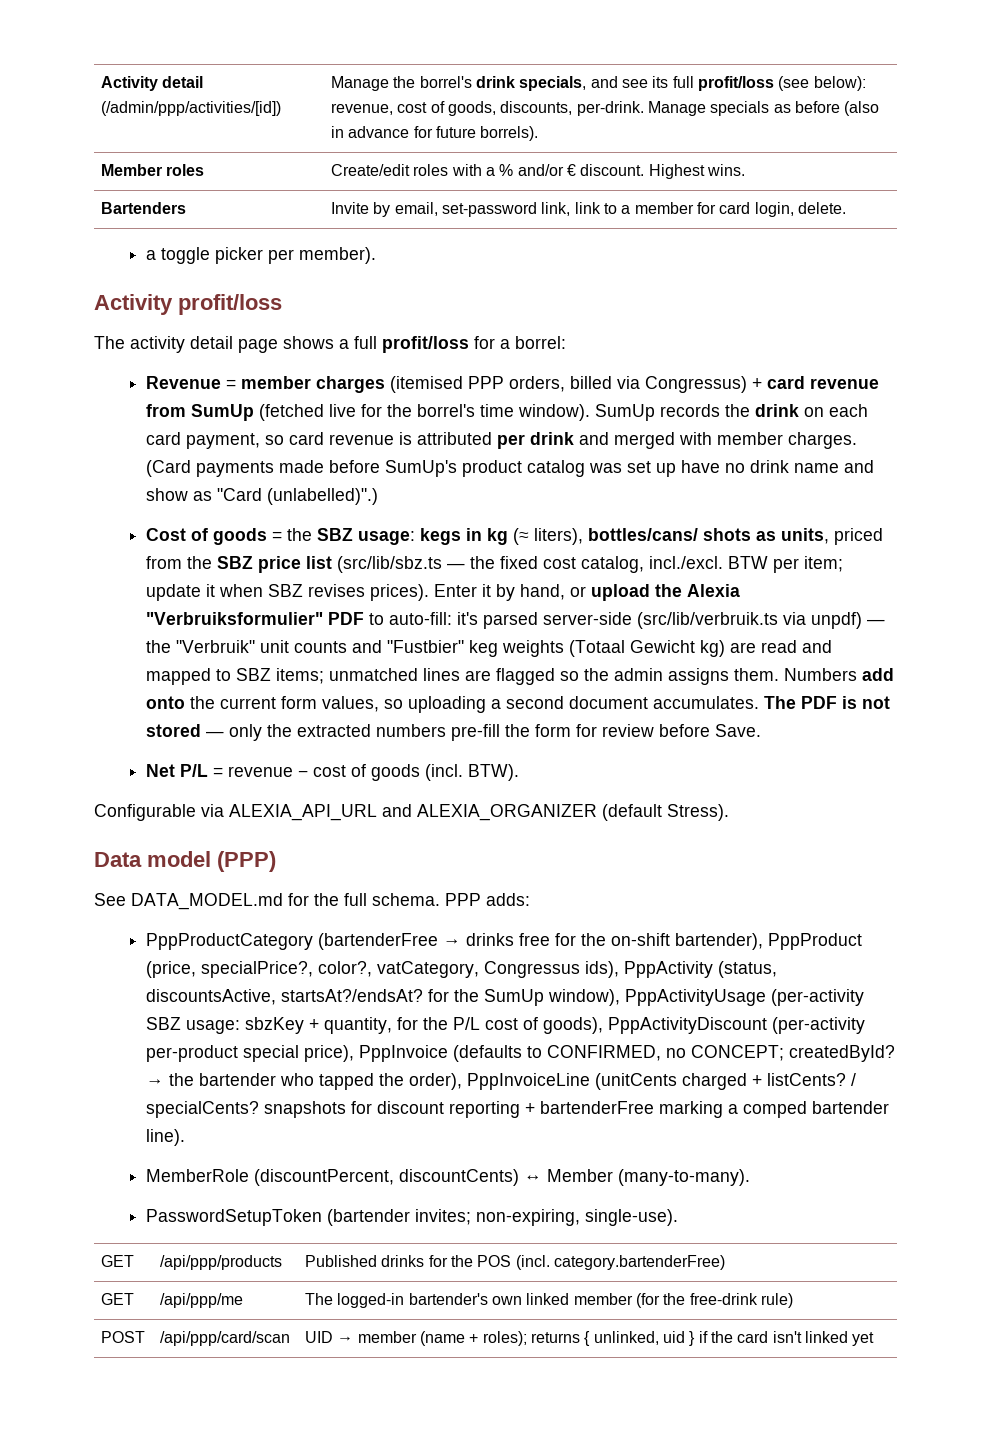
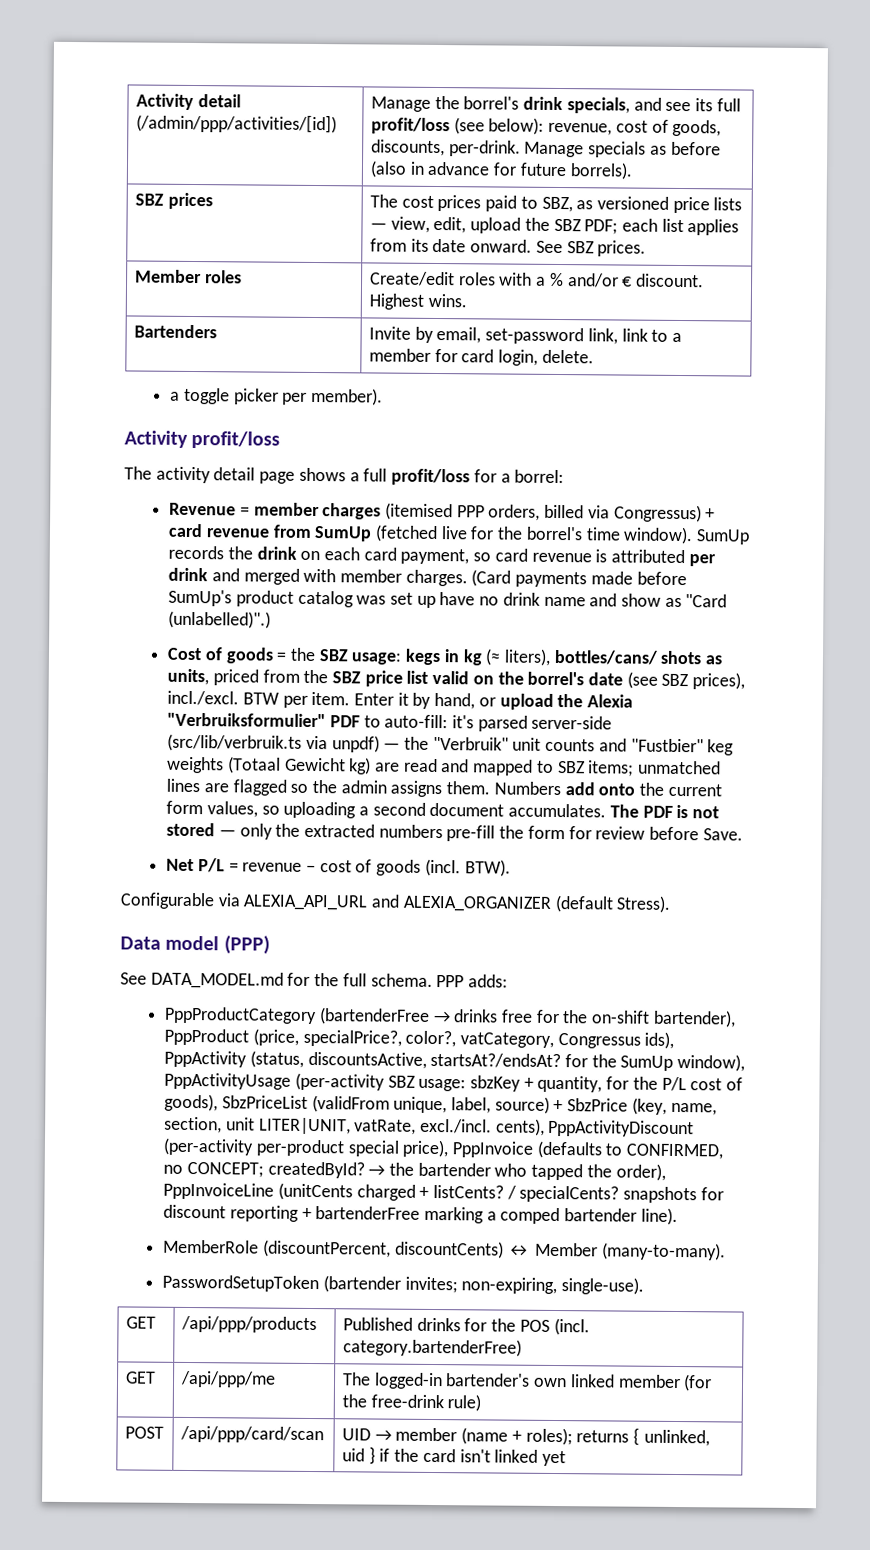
+ SBZ prices | The cost prices paid to SBZ, as versioned price lists — view, edit, upload the SBZ PDF; each list applies from its date onward. See SBZ prices.
- Cost of goods = the SBZ usage: kegs in kg (≈ liters), bottles/cans/ shots as units, priced from the SBZ price list (src/lib/sbz.ts — the fixed cost catalog, incl./excl. BTW per item; update it when SBZ revises prices).
+ Cost of goods = the SBZ usage: kegs in kg (≈ liters), bottles/cans/ shots as units, priced from the SBZ price list valid on the borrel's date (see SBZ prices), incl./excl. BTW per item.
- PppProductCategory (bartenderFree → drinks free for the on-shift bartender), PppProduct (price, specialPrice?, color?, vatCategory, Congressus ids), PppActivity (status, discountsActive, startsAt?/endsAt? for the SumUp window), PppActivityUsage (per-activity SBZ usage: sbzKey + quantity, for the P/L cost of goods), PppActivityDiscount (per-activity per-product special price), PppInvoice (defaults to CONFIRMED, no CONCEPT; createdById?
+ PppProductCategory (bartenderFree → drinks free for the on-shift bartender), PppProduct (price, specialPrice?, color?, vatCategory, Congressus ids), PppActivity (status, discountsActive, startsAt?/endsAt? for the SumUp window), PppActivityUsage (per-activity SBZ usage: sbzKey + quantity, for the P/L cost of goods), SbzPriceList (validFrom unique, label, source) + SbzPrice (key, name, section, unit LITER|UNIT, vatRate, excl./incl. cents), PppActivityDiscount (per-activity per-product special price), PppInvoice (defaults to CONFIRMED, no CONCEPT; createdById?

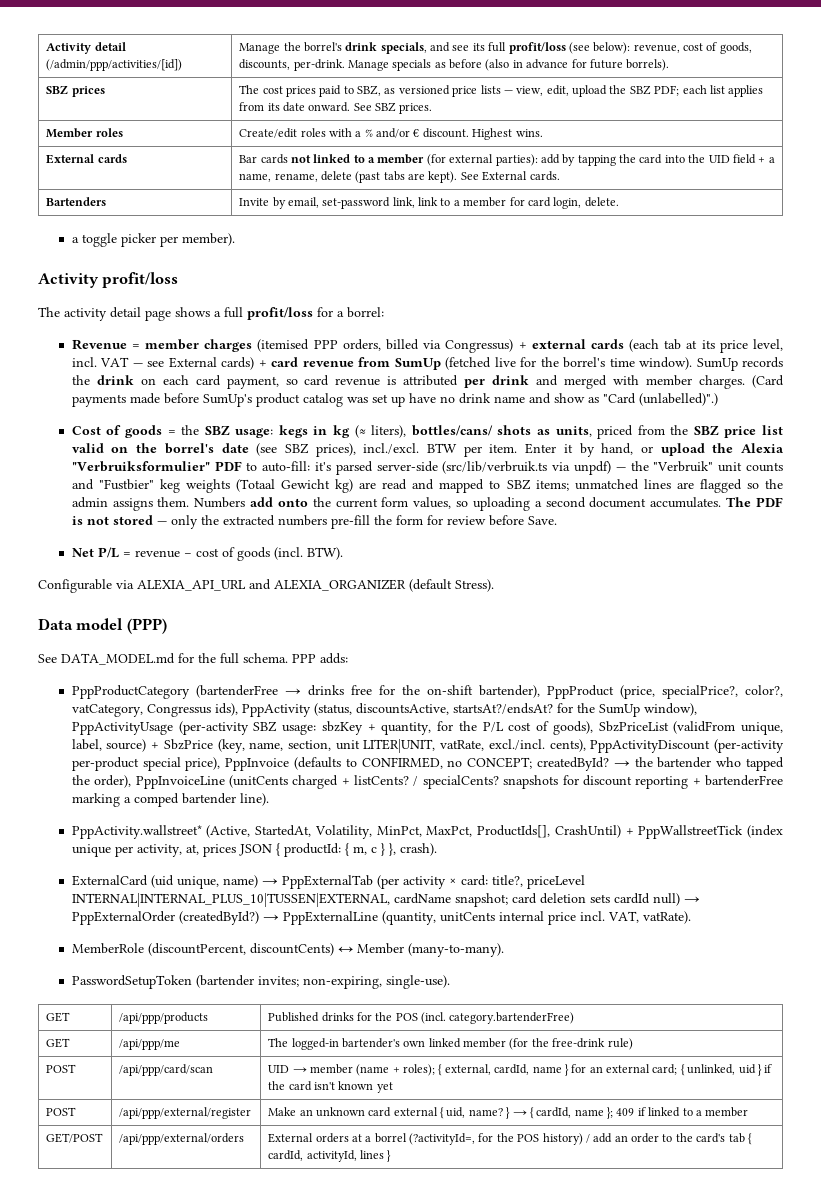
+ External cards | Bar cards not linked to a member (for external parties): add by tapping the card into the UID field + a name, rename, delete (past tabs are kept). See External cards.
- Revenue = member charges (itemised PPP orders, billed via Congressus) + card revenue from SumUp (fetched live for the borrel's time window).
+ Revenue = member charges (itemised PPP orders, billed via Congressus) + external cards (each tab at its price level, incl. VAT — see External cards) + card revenue from SumUp (fetched live for the borrel's time window).
+ PppActivity.wallstreet* (Active, StartedAt, Volatility, MinPct, MaxPct, ProductIds[], CrashUntil) + PppWallstreetTick (index unique per activity, at, prices JSON { productId: { m, c } }, crash).
+ ExternalCard (uid unique, name) → PppExternalTab (per activity × card: title?, priceLevel INTERNAL|INTERNAL_PLUS_10|TUSSEN|EXTERNAL, cardName snapshot; card deletion sets cardId null) → PppExternalOrder (createdById?) → PppExternalLine (quantity, unitCents internal price incl. VAT, vatRate).
- POST | /api/ppp/card/scan | UID → member (name + roles); returns { unlinked, uid } if the card isn't linked yet
+ POST | /api/ppp/card/scan | UID → member (name + roles); { external, cardId, name } for an external card; { unlinked, uid } if the card isn't known yet
+ POST | /api/ppp/external/register | Make an unknown card external { uid, name? } → { cardId, name }; 409 if linked to a member
+ GET/POST | /api/ppp/external/orders | External orders at a borrel (?activityId=, for the POS history) / add an order to the card's tab { cardId, activityId, lines }

